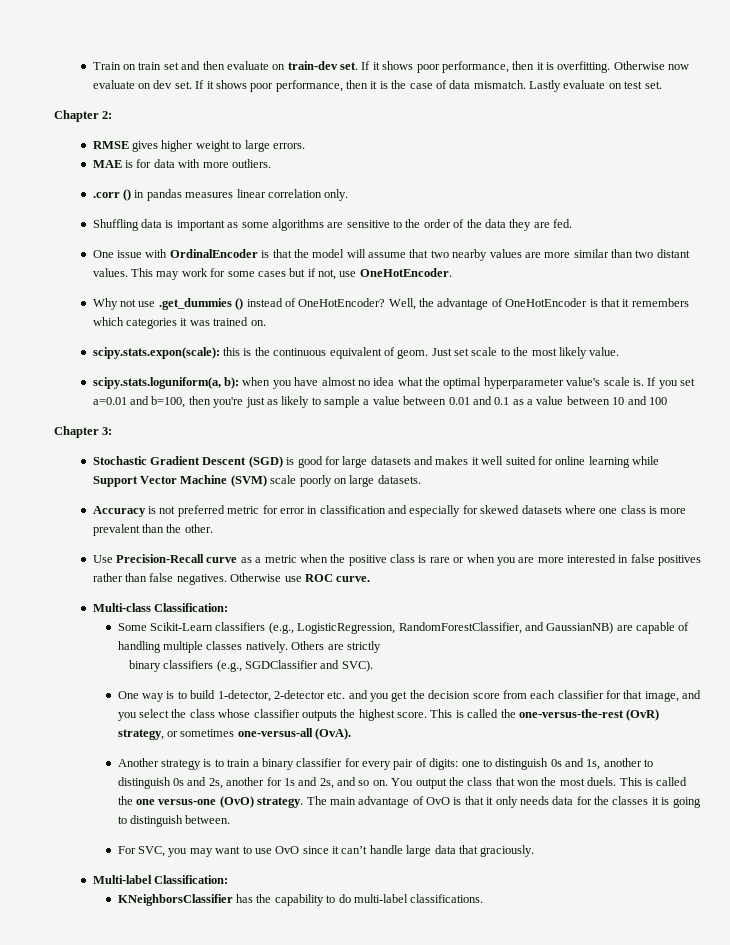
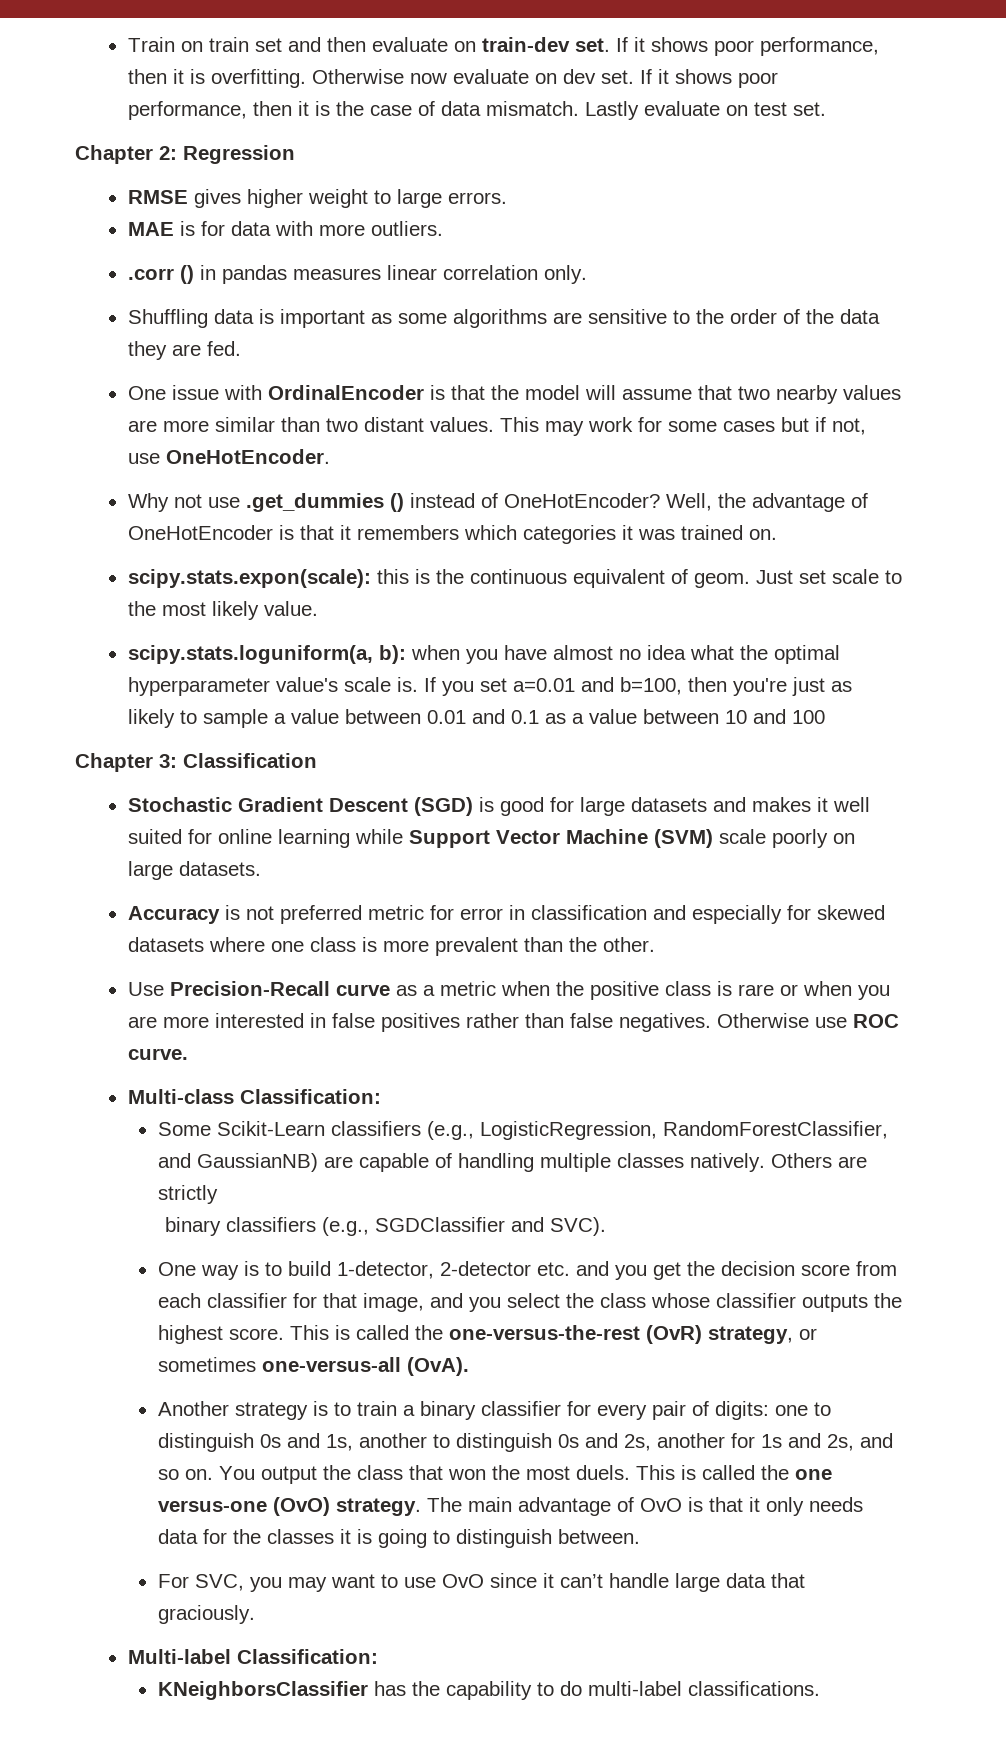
- Chapter 2:
+ Chapter 2: Regression
- Chapter 3:
+ Chapter 3: Classification

